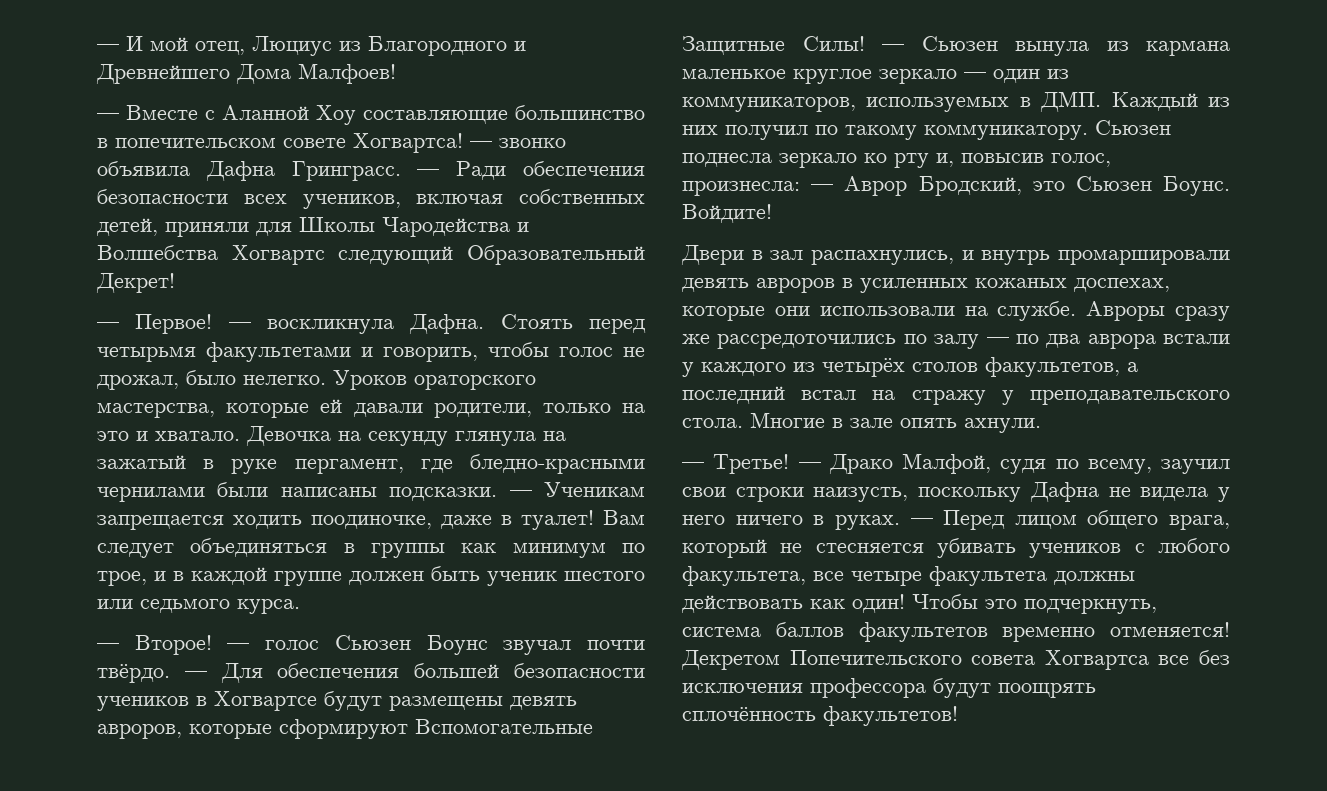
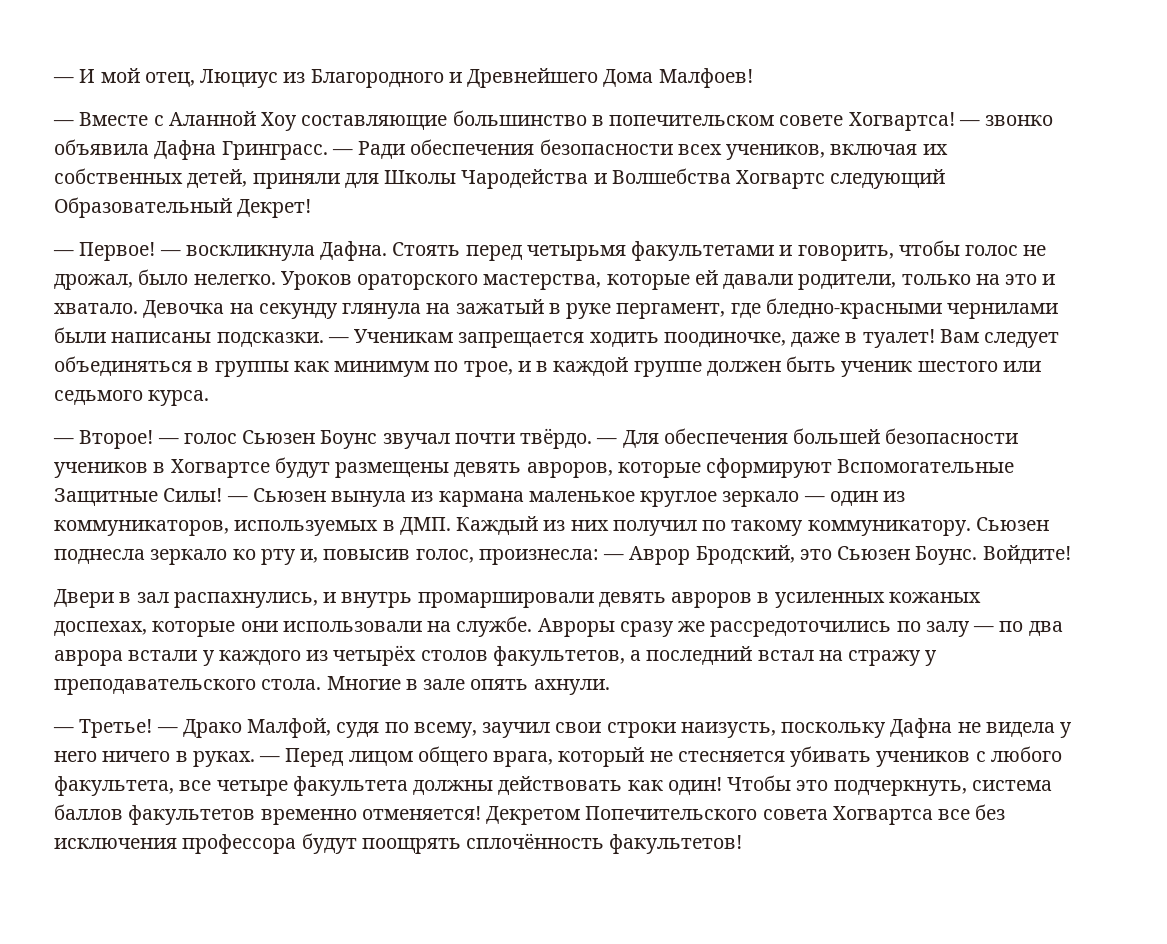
- — Ради обеспечения безопасности всех учеников, включая собственных детей, приняли для Школы Чародейства и Волшебства Хогвартс следующий Образовательный Декрет!
+ — Ради обеспечения безопасности всех учеников, включая их собственных детей, приняли для Школы Чародейства и Волшебства Хогвартс следующий Образовательный Декрет!

